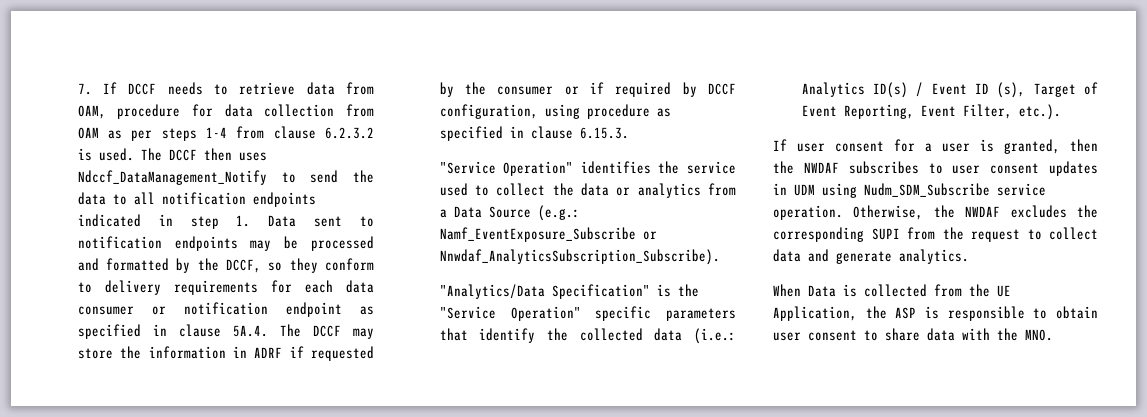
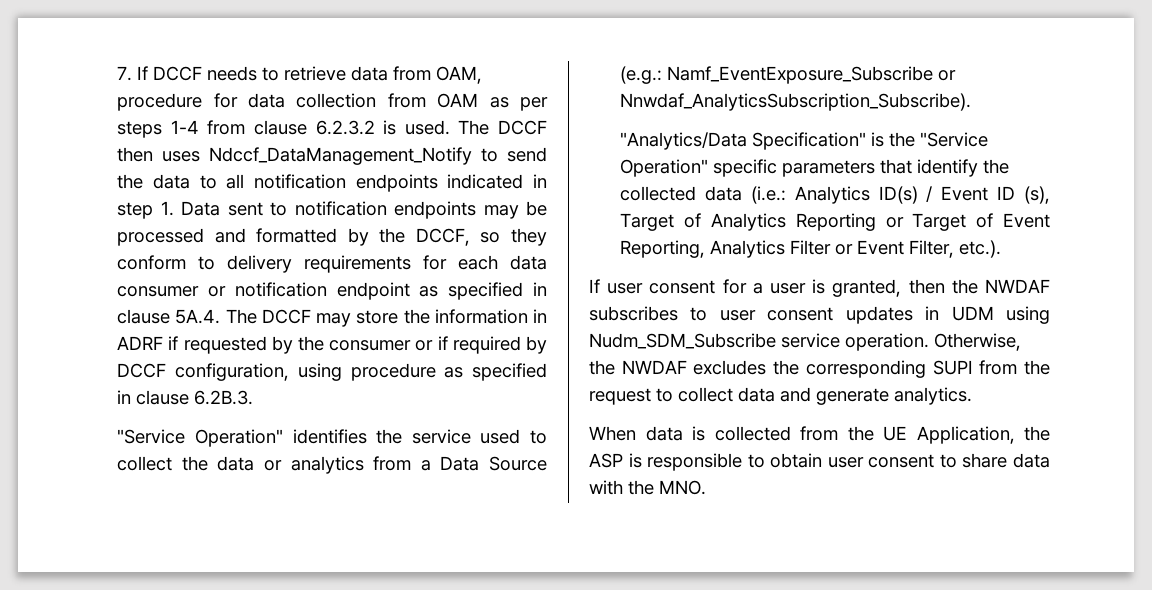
- The DCCF then uses Ndccf_DataManagement_Notify to send the data to all notification endpoints indicated in step 1. Data sent to notification endpoints may be processed and formatted by the DCCF, so they conform to delivery requirements for each data consumer or notification endpoint as specified in clause 5A.4. The DCCF may store the information in ADRF if requested by the consumer or if required by DCCF configuration, using procedure as specified in clause 6.15.3.
+ The DCCF then uses Ndccf_DataManagement_Notify to send the data to all notification endpoints indicated in step 1. Data sent to notification endpoints may be processed and formatted by the DCCF, so they conform to delivery requirements for each data consumer or notification endpoint as specified in clause 5A.4. The DCCF may store the information in ADRF if requested by the consumer or if required by DCCF configuration, using procedure as specified in clause 6.2B.3.
- "Analytics/Data Specification" is the "Service Operation" specific parameters that identify the collected data (i.e.: Analytics ID(s) / Event ID (s), Target of Event Reporting, Event Filter, etc.).
+ "Analytics/Data Specification" is the "Service Operation" specific parameters that identify the collected data (i.e.: Analytics ID(s) / Event ID (s), Target of Analytics Reporting or Target of Event Reporting, Analytics Filter or Event Filter, etc.).
- When Data is collected from the UE Application, the ASP is responsible to obtain user consent to share data with the MNO.
+ When data is collected from the UE Application, the ASP is responsible to obtain user consent to share data with the MNO.

